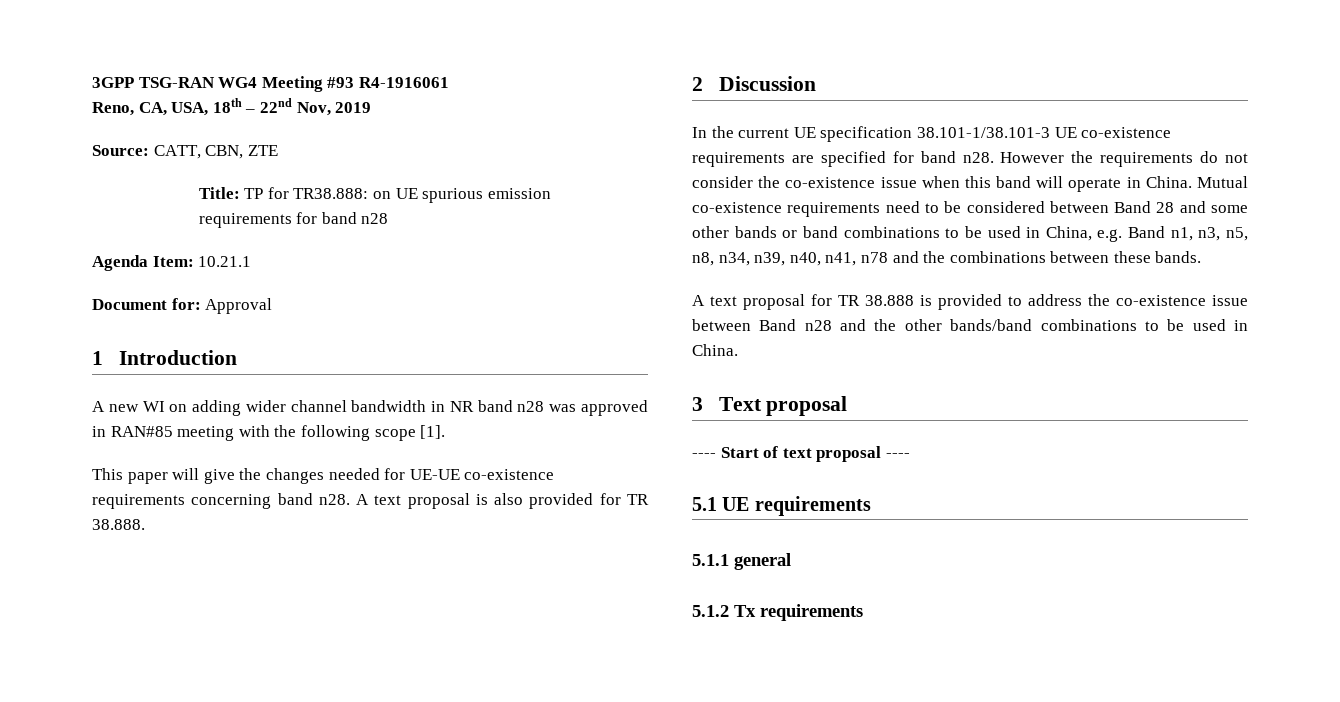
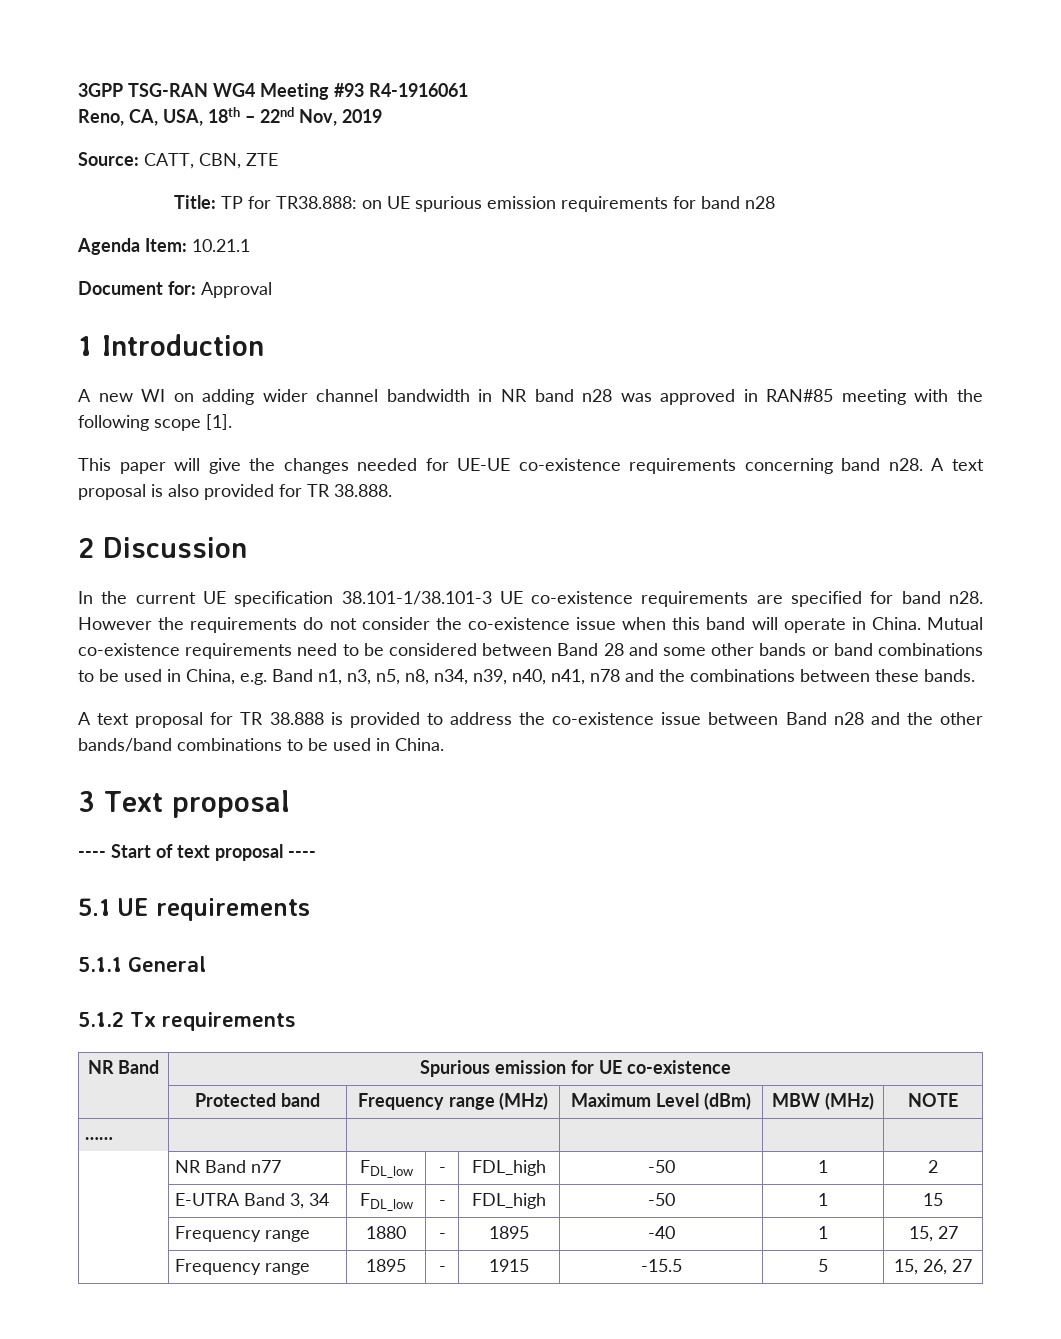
- 5.1.1 general
+ 5.1.1 General
+ NR Band | Spurious emission for UE co-existence
+ | Protected band | Frequency range (MHz) | Maximum Level (dBm) | MBW (MHz) | NOTE
+ …… | | | | |
+ | NR Band n77 | FDL_low | - | FDL_high | -50 | 1 | 2
+ | E-UTRA Band 3, 34 | FDL_low | - | FDL_high | -50 | 1 | 15
+ | Frequency range | 1880 | - | 1895 | -40 | 1 | 15, 27
+ | Frequency range | 1895 | - | 1915 | -15.5 | 5 | 15, 26, 27

